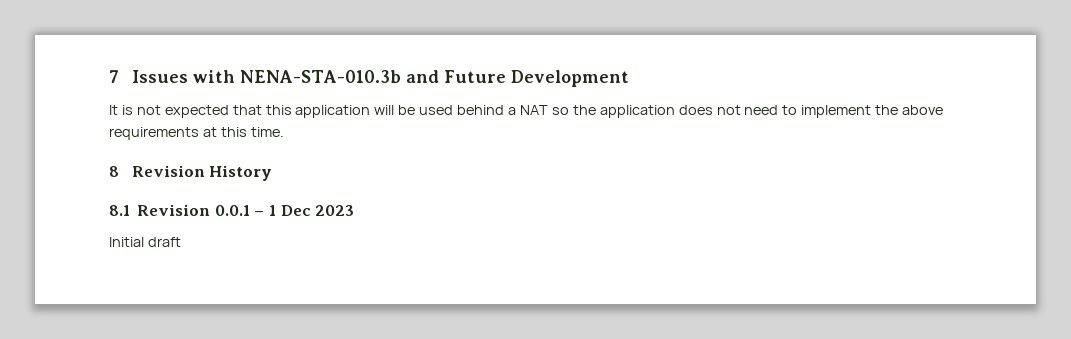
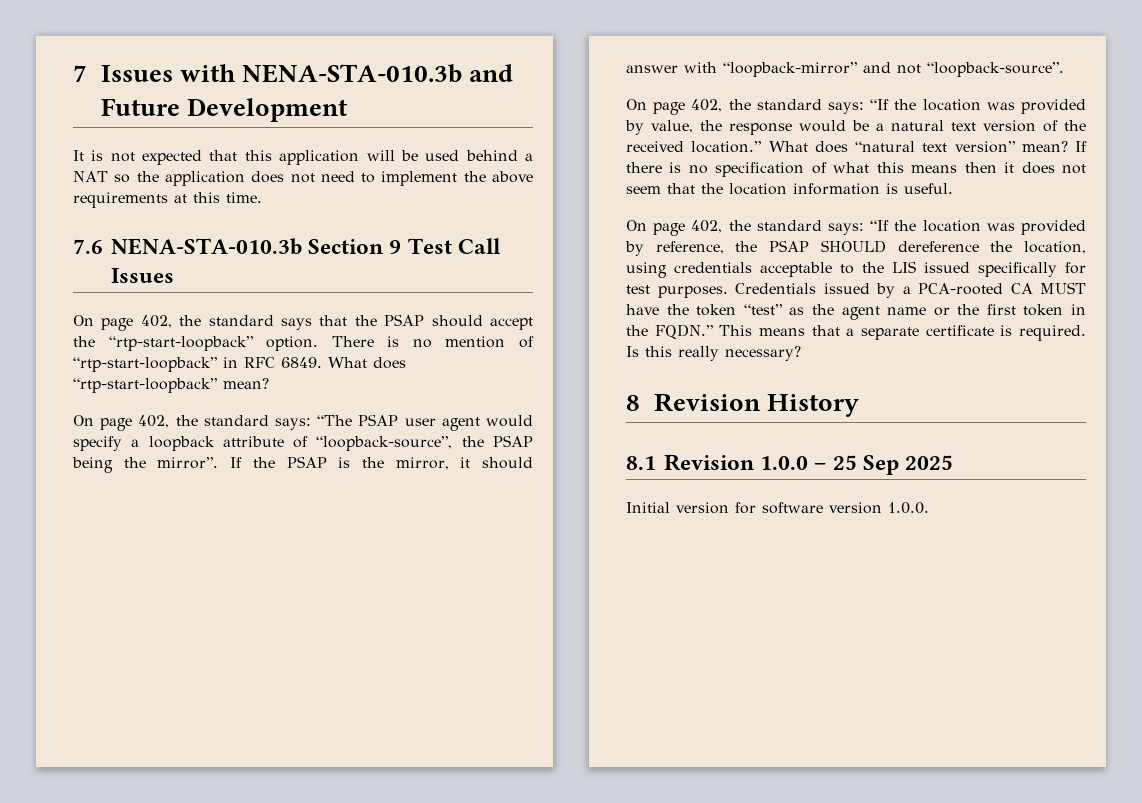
+ 7.6 NENA-STA-010.3b Section 9 Test Call Issues
+ On page 402, the standard says that the PSAP should accept the “rtp-start-loopback” option. There is no mention of “rtp-start-loopback” in RFC 6849. What does “rtp-start-loopback” mean?
+ On page 402, the standard says: “The PSAP user agent would specify a loopback attribute of “loopback-source”, the PSAP being the mirror”. If the PSAP is the mirror, it should answer with “loopback-mirror” and not “loopback-source”.
+ On page 402, the standard says: “If the location was provided by value, the response would be a natural text version of the received location.” What does “natural text version” mean? If there is no specification of what this means then it does not seem that the location information is useful.
+ On page 402, the standard says: “If the location was provided by reference, the PSAP SHOULD dereference the location, using credentials acceptable to the LIS issued specifically for test purposes. Credentials issued by a PCA-rooted CA MUST have the token “test” as the agent name or the first token in the FQDN.” This means that a separate certificate is required. Is this really necessary?
  8 Revision History
- 8.1 Revision 0.0.1 – 1 Dec 2023
- Initial draft
+ 8.1 Revision 1.0.0 – 25 Sep 2025
+ Initial version for software version 1.0.0.

